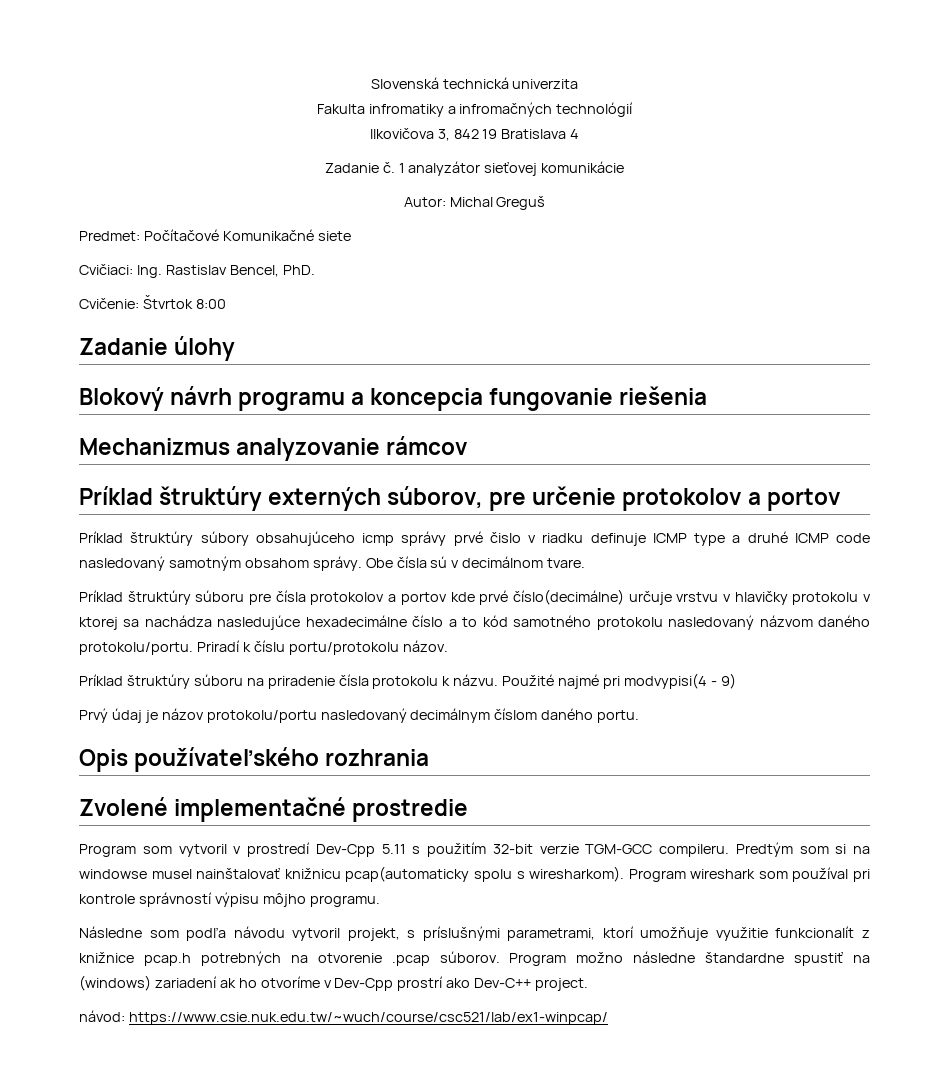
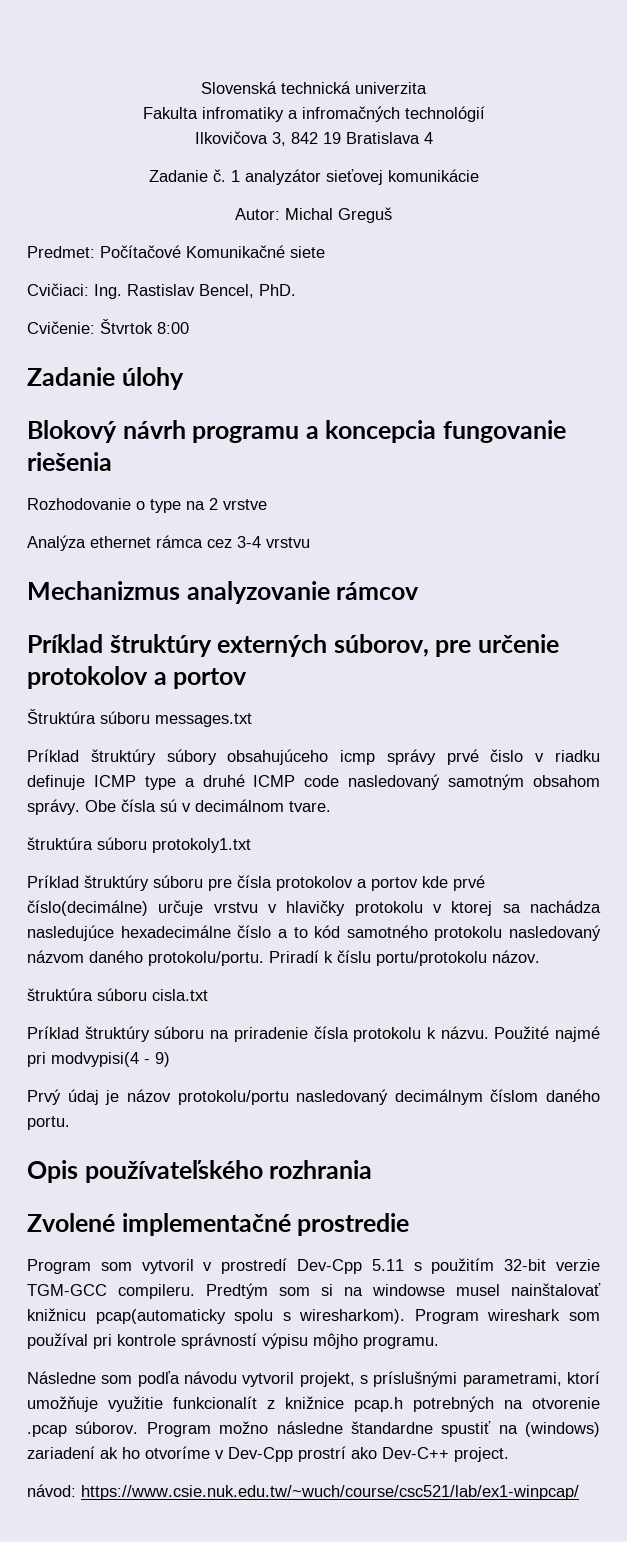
+ Rozhodovanie o type na 2 vrstve
+ Analýza ethernet rámca cez 3-4 vrstvu
+ Štruktúra súboru messages.txt
+ štruktúra súboru protokoly1.txt
+ štruktúra súboru cisla.txt

